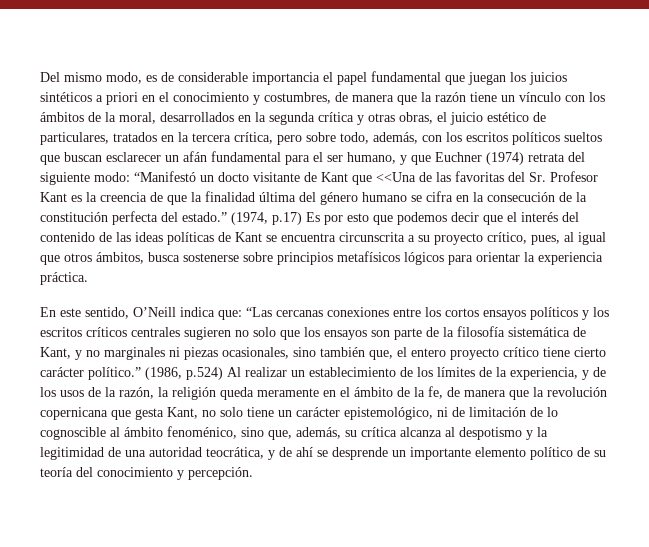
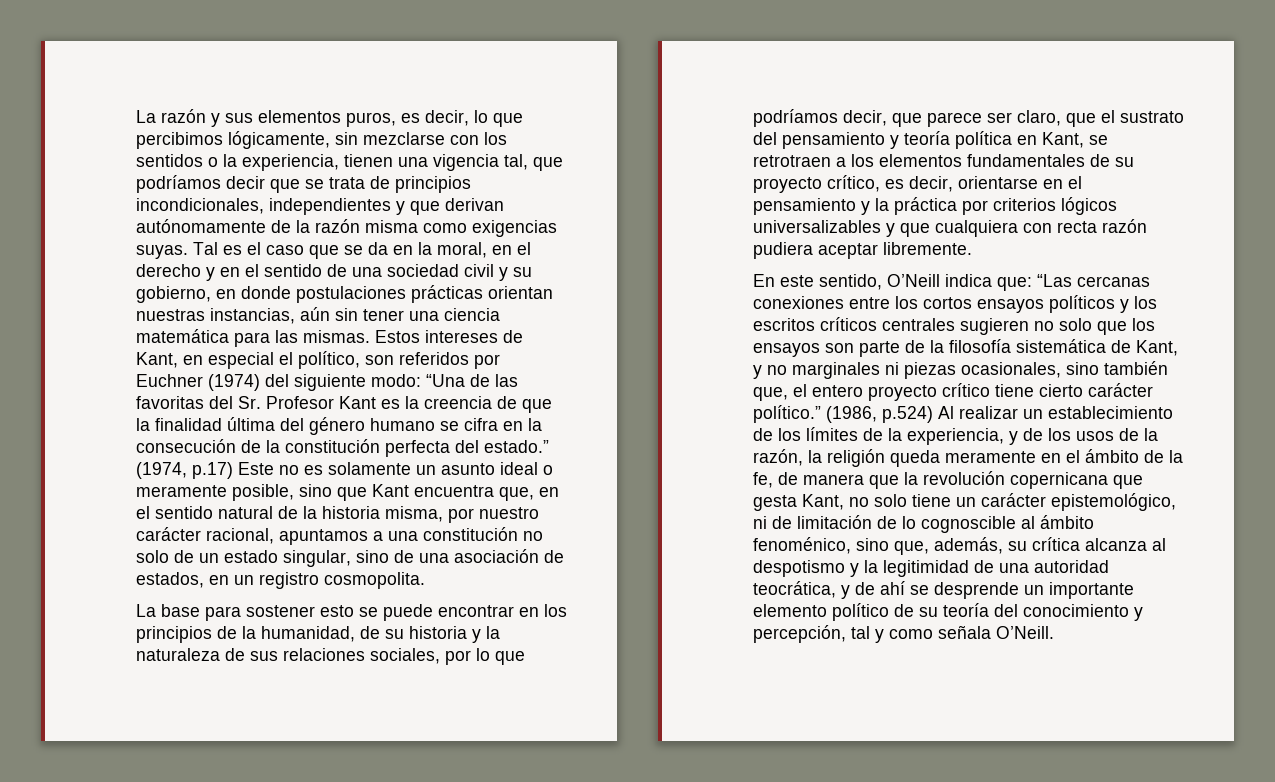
- Del mismo modo, es de considerable importancia el papel fundamental que juegan los juicios sintéticos a priori en el conocimiento y costumbres, de manera que la razón tiene un vínculo con los ámbitos de la moral, desarrollados en la segunda crítica y otras obras, el juicio estético de particulares, tratados en la tercera crítica, pero sobre todo, además, con los escritos políticos sueltos que buscan esclarecer un afán fundamental para el ser humano, y que Euchner (1974) retrata del siguiente modo: “Manifestó un docto visitante de Kant que <<Una de las favoritas del Sr. Profesor Kant es la creencia de que la finalidad última del género humano se cifra en la consecución de la constitución perfecta del estado.”
+ La razón y sus elementos puros, es decir, lo que percibimos lógicamente, sin mezclarse con los sentidos o la experiencia, tienen una vigencia tal, que podríamos decir que se trata de principios incondicionales, independientes y que derivan autónomamente de la razón misma como exigencias suyas. Tal es el caso que se da en la moral, en el derecho y en el sentido de una sociedad civil y su gobierno, en donde postulaciones prácticas orientan nuestras instancias, aún sin tener una ciencia matemática para las mismas. Estos intereses de Kant, en especial el político, son referidos por Euchner (1974) del siguiente modo: “Una de las favoritas del Sr. Profesor Kant es la creencia de que la finalidad última del género humano se cifra en la consecución de la constitución perfecta del estado.”
- (1974, p.17) Es por esto que podemos decir que el interés del contenido de las ideas políticas de Kant se encuentra circunscrita a su proyecto crítico, pues, al igual que otros ámbitos, busca sostenerse sobre principios metafísicos lógicos para orientar la experiencia práctica.
+ (1974, p.17) Este no es solamente un asunto ideal o meramente posible, sino que Kant encuentra que, en el sentido natural de la historia misma, por nuestro carácter racional, apuntamos a una constitución no solo de un estado singular, sino de una asociación de estados, en un registro cosmopolita.
+ La base para sostener esto se puede encontrar en los principios de la humanidad, de su historia y la naturaleza de sus relaciones sociales, por lo que podríamos decir, que parece ser claro, que el sustrato del pensamiento y teoría política en Kant, se retrotraen a los elementos fundamentales de su proyecto crítico, es decir, orientarse en el pensamiento y la práctica por criterios lógicos universalizables y que cualquiera con recta razón pudiera aceptar libremente.
- (1986, p.524) Al realizar un establecimiento de los límites de la experiencia, y de los usos de la razón, la religión queda meramente en el ámbito de la fe, de manera que la revolución copernicana que gesta Kant, no solo tiene un carácter epistemológico, ni de limitación de lo cognoscible al ámbito fenoménico, sino que, además, su crítica alcanza al despotismo y la legitimidad de una autoridad teocrática, y de ahí se desprende un importante elemento político de su teoría del conocimiento y percepción.
+ (1986, p.524) Al realizar un establecimiento de los límites de la experiencia, y de los usos de la razón, la religión queda meramente en el ámbito de la fe, de manera que la revolución copernicana que gesta Kant, no solo tiene un carácter epistemológico, ni de limitación de lo cognoscible al ámbito fenoménico, sino que, además, su crítica alcanza al despotismo y la legitimidad de una autoridad teocrática, y de ahí se desprende un importante elemento político de su teoría del conocimiento y percepción, tal y como señala O’Neill.

